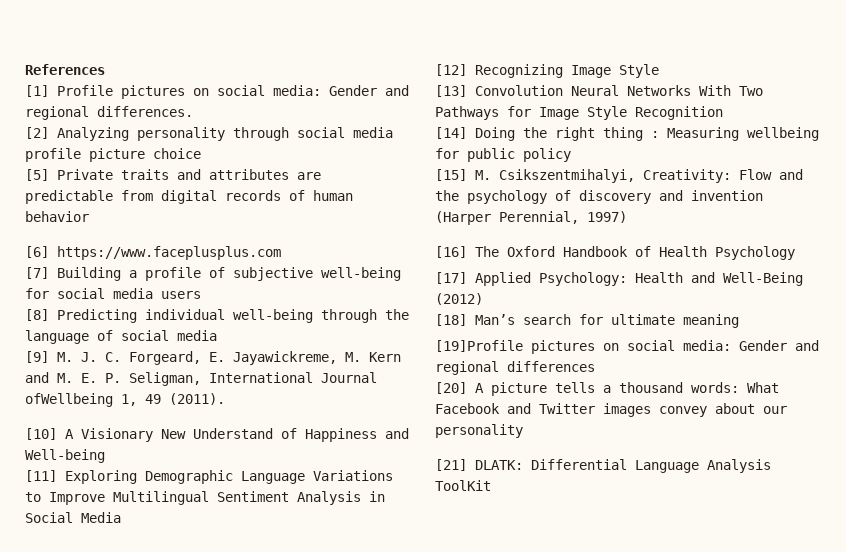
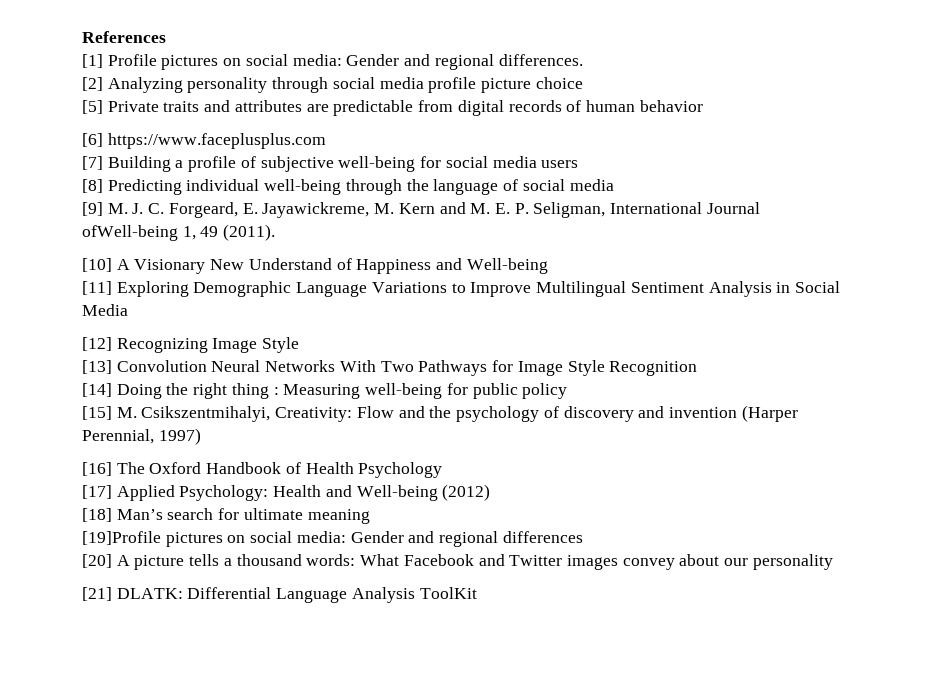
- [9] M. J. C. Forgeard, E. Jayawickreme, M. Kern and M. E. P. Seligman, International Journal ofWellbeing 1, 49 (2011).
+ [9] M. J. C. Forgeard, E. Jayawickreme, M. Kern and M. E. P. Seligman, International Journal ofWell-being 1, 49 (2011).
- [14] Doing the right thing : Measuring wellbeing for public policy
+ [14] Doing the right thing : Measuring well-being for public policy
- [17] Applied Psychology: Health and Well-Being (2012)
+ [17] Applied Psychology: Health and Well-being (2012)

